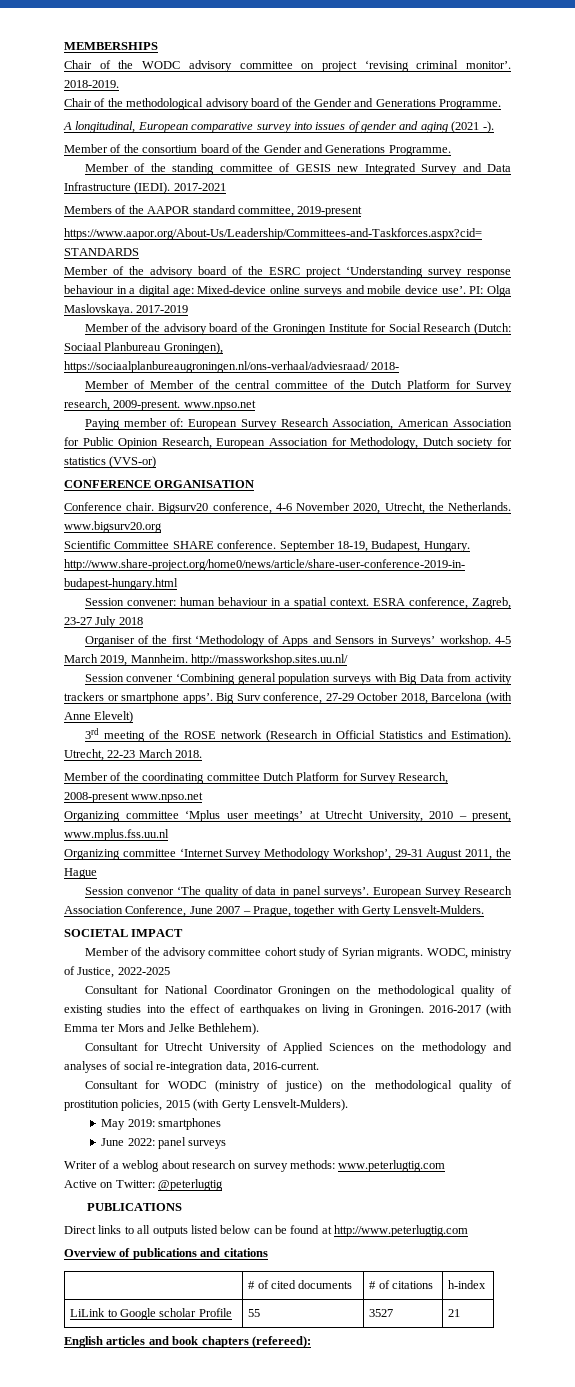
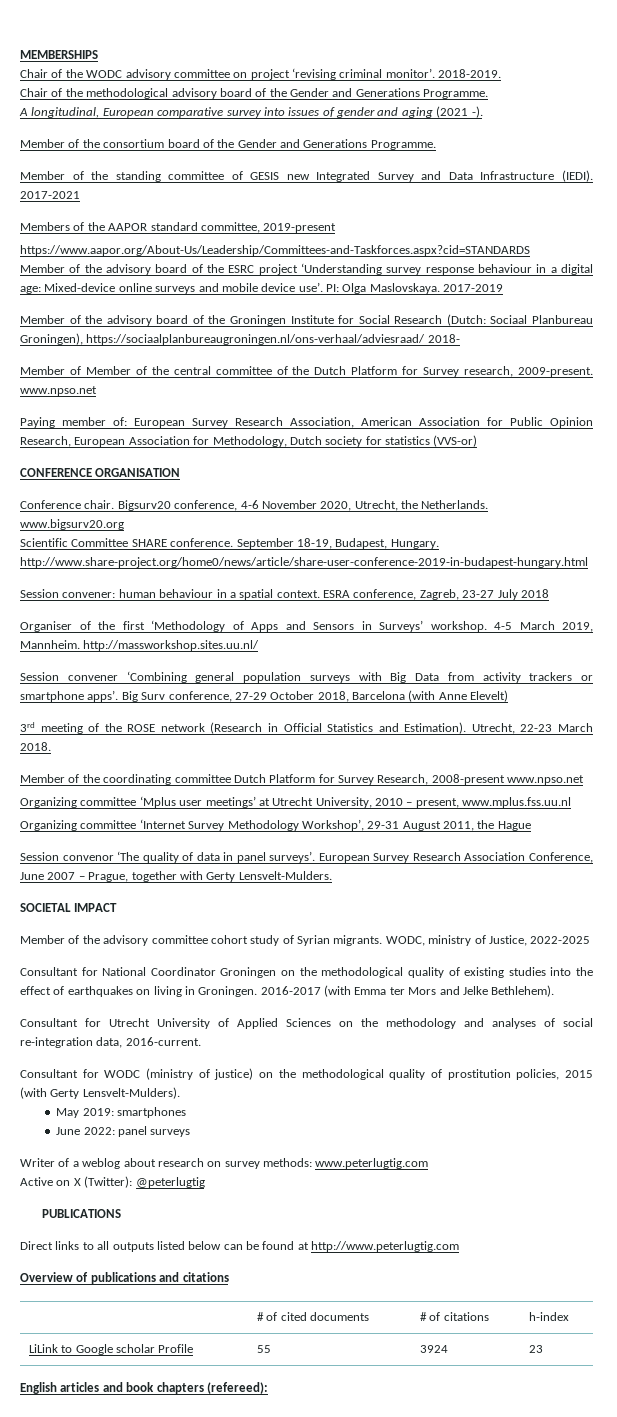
- Active on Twitter: @peterlugtig
+ Active on X (Twitter): @peterlugtig
- LiLink to Google scholar Profile | 55 | 3527 | 21
+ LiLink to Google scholar Profile | 55 | 3924 | 23

